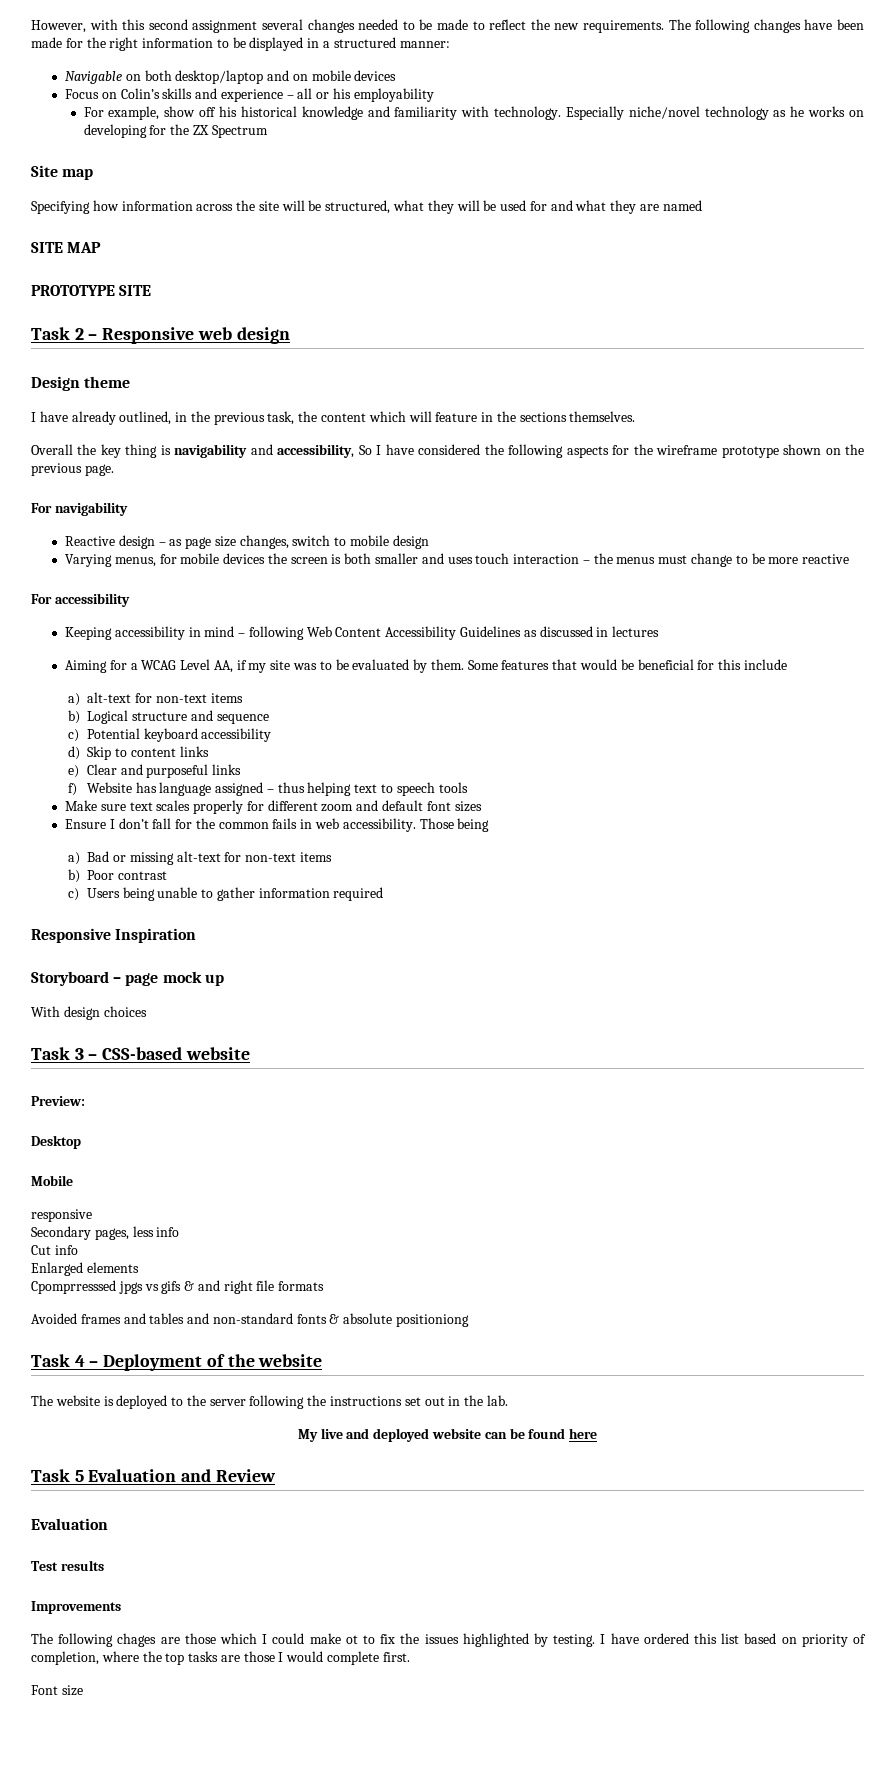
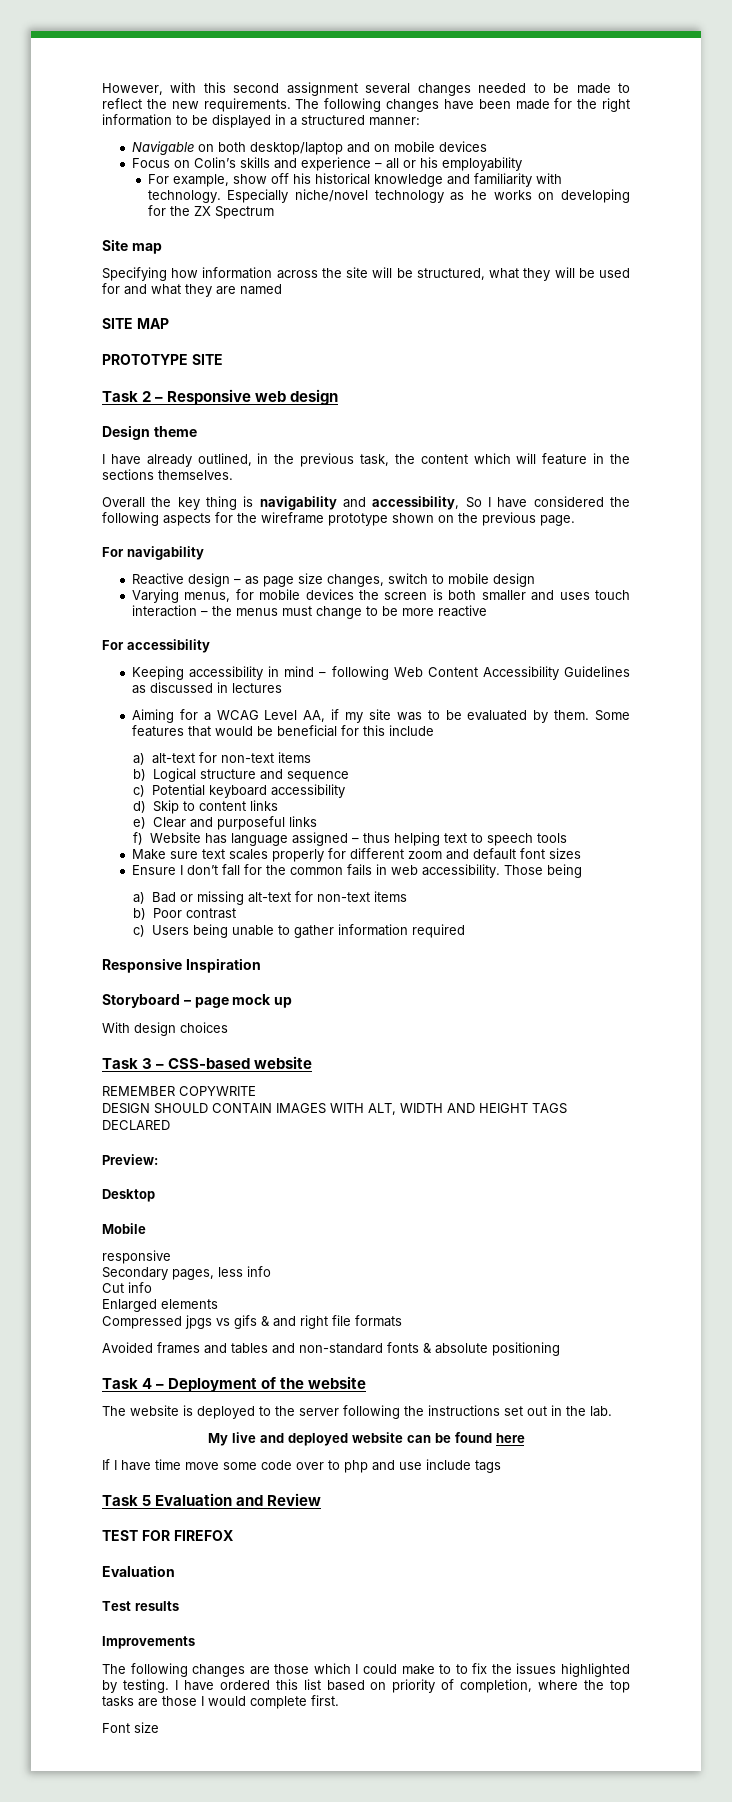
+ REMEMBER COPYWRITE
+ DESIGN SHOULD CONTAIN IMAGES WITH ALT, WIDTH AND HEIGHT TAGS DECLARED
- Cpomprresssed jpgs vs gifs & and right file formats
+ Compressed jpgs vs gifs & and right file formats
- Avoided frames and tables and non-standard fonts & absolute positioniong
+ Avoided frames and tables and non-standard fonts & absolute positioning
+ If I have time move some code over to php and use include tags
+ TEST FOR FIREFOX
- The following chages are those which I could make ot to fix the issues highlighted by testing.
+ The following changes are those which I could make to to fix the issues highlighted by testing.

